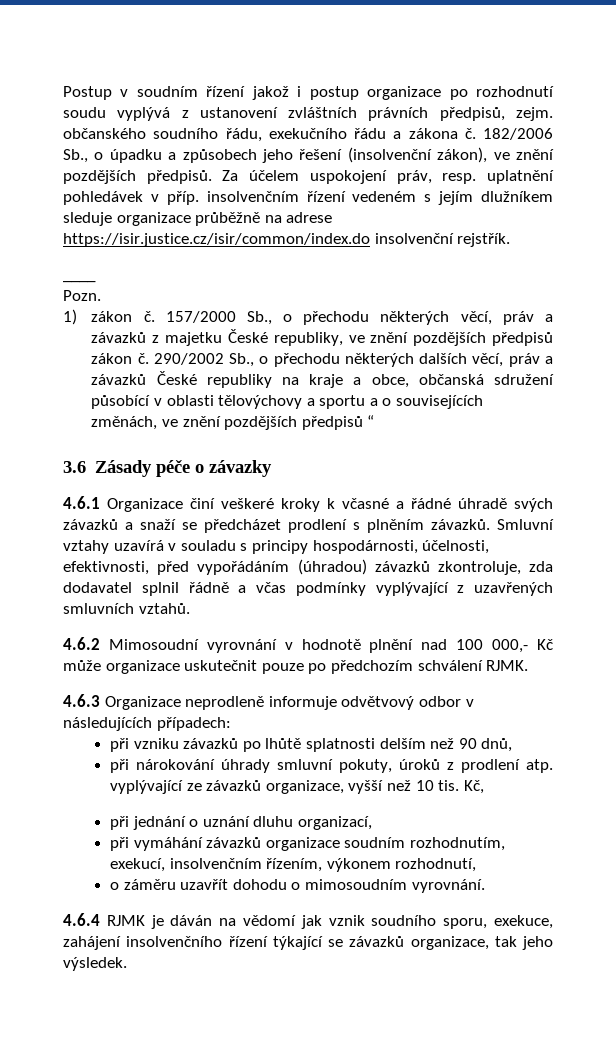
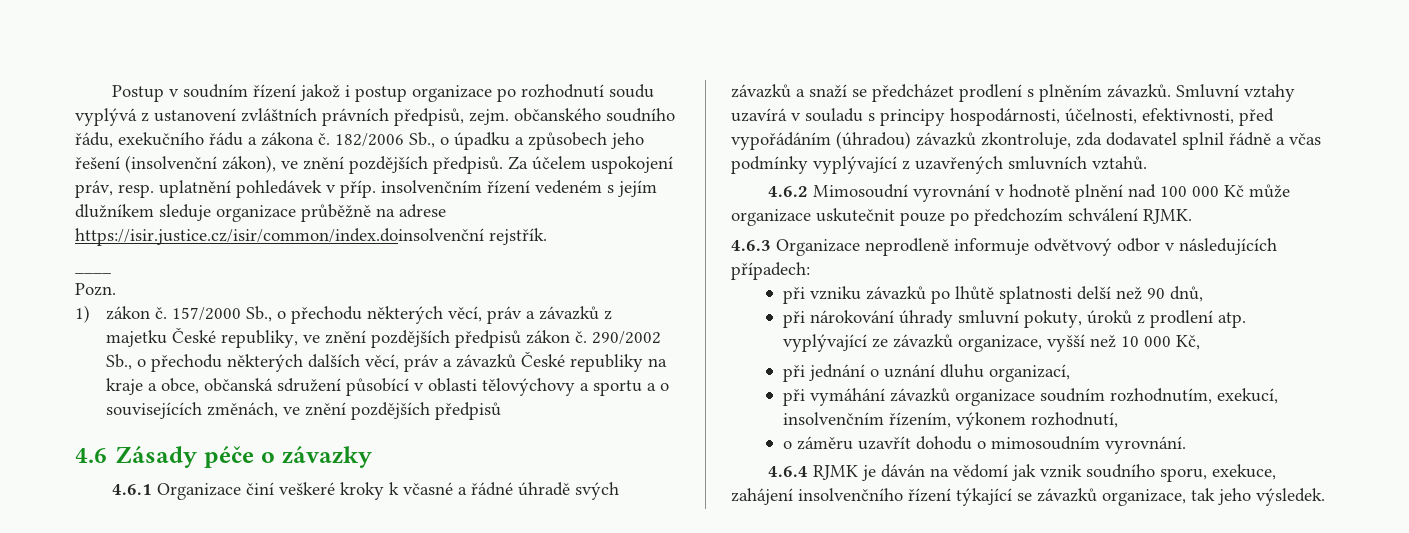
- Za účelem uspokojení práv, resp. uplatnění pohledávek v příp. insolvenčním řízení vedeném s jejím dlužníkem sleduje organizace průběžně na adrese https://isir.justice.cz/isir/common/index.do insolvenční rejstřík.
+ Za účelem uspokojení práv, resp. uplatnění pohledávek v příp. insolvenčním řízení vedeném s jejím dlužníkem sleduje organizace průběžně na adrese https://isir.justice.cz/isir/common/index.doinsolvenční rejstřík.
- 290/2002 Sb., o přechodu některých dalších věcí, práv a závazků České republiky na kraje a obce, občanská sdružení působící v oblasti tělovýchovy a sportu a o souvisejících změnách, ve znění pozdějších předpisů “
- 3.6 Zásady péče o závazky
+ 290/2002 Sb., o přechodu některých dalších věcí, práv a závazků České republiky na kraje a obce, občanská sdružení působící v oblasti tělovýchovy a sportu a o souvisejících změnách, ve znění pozdějších předpisů
+ 4.6 Zásady péče o závazky
- 4.6.2 Mimosoudní vyrovnání v hodnotě plnění nad 100 000,- Kč může organizace uskutečnit pouze po předchozím schválení RJMK.
+ 4.6.2 Mimosoudní vyrovnání v hodnotě plnění nad 100 000 Kč může organizace uskutečnit pouze po předchozím schválení RJMK.
- při vzniku závazků po lhůtě splatnosti delším než 90 dnů,
+ při vzniku závazků po lhůtě splatnosti delší než 90 dnů,
- při nárokování úhrady smluvní pokuty, úroků z prodlení atp. vyplývající ze závazků organizace, vyšší než 10 tis. Kč,
+ při nárokování úhrady smluvní pokuty, úroků z prodlení atp. vyplývající ze závazků organizace, vyšší než 10 000 Kč,

